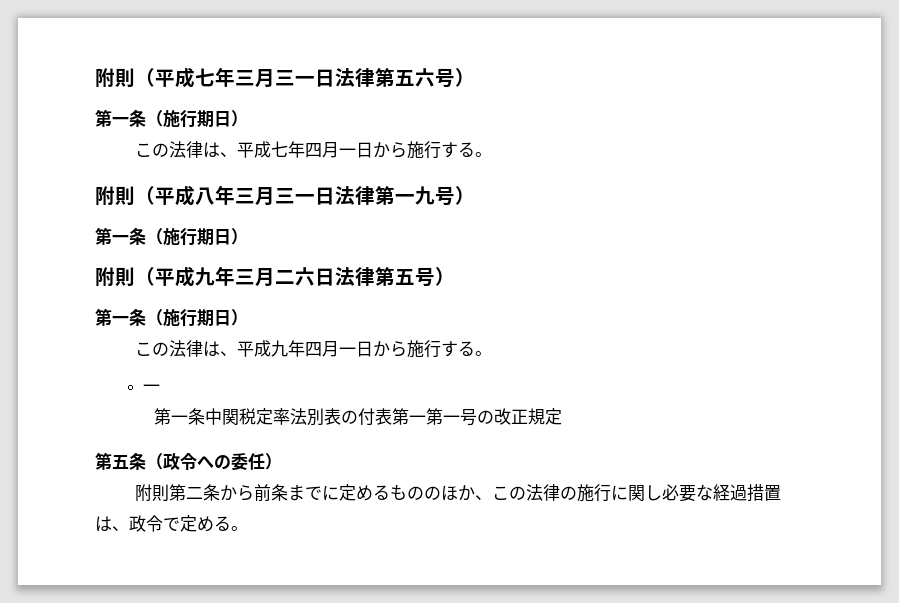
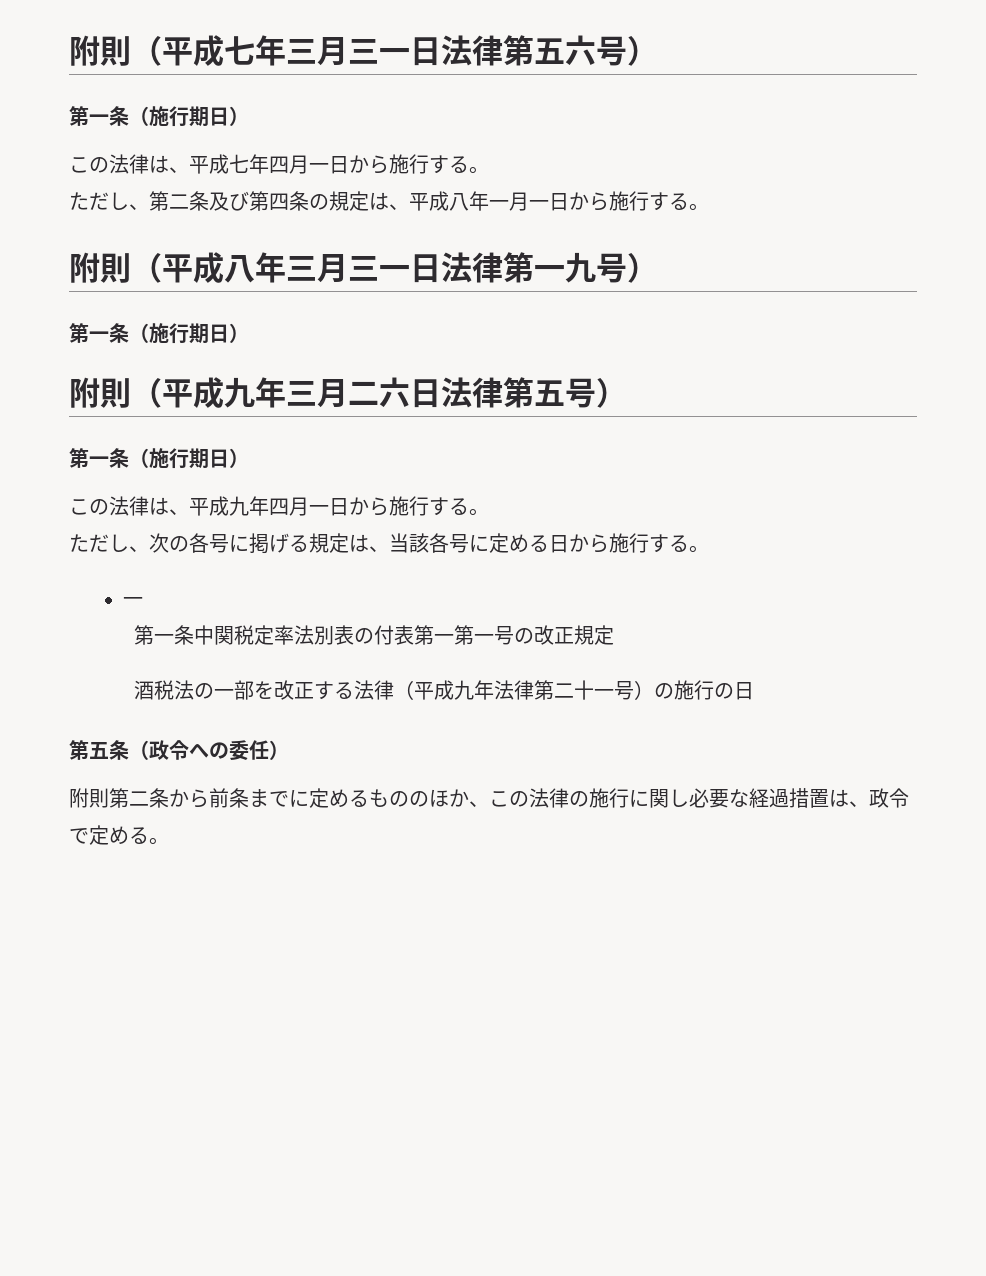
+ ただし、第二条及び第四条の規定は、平成八年一月一日から施行する。
+ ただし、次の各号に掲げる規定は、当該各号に定める日から施行する。
+ 酒税法の一部を改正する法律（平成九年法律第二十一号）の施行の日

